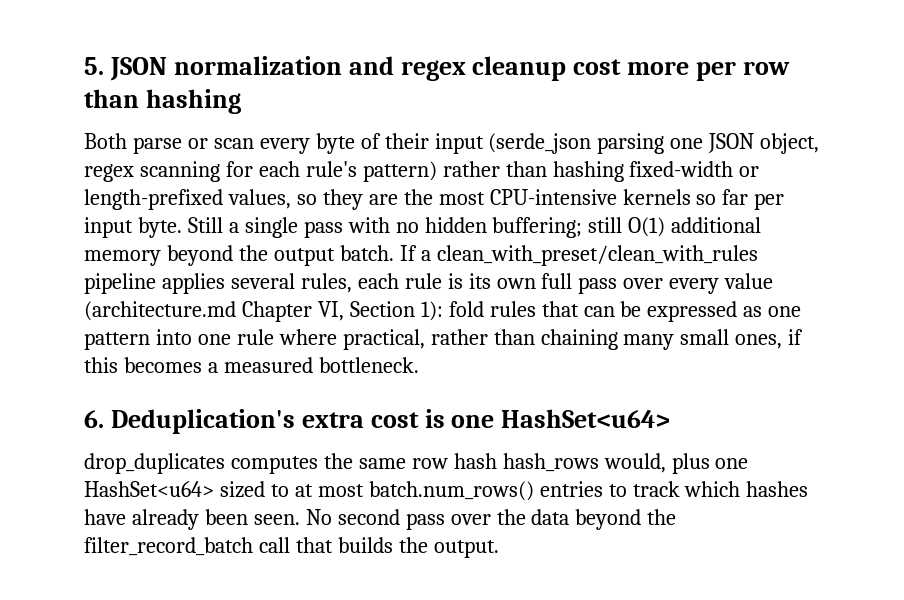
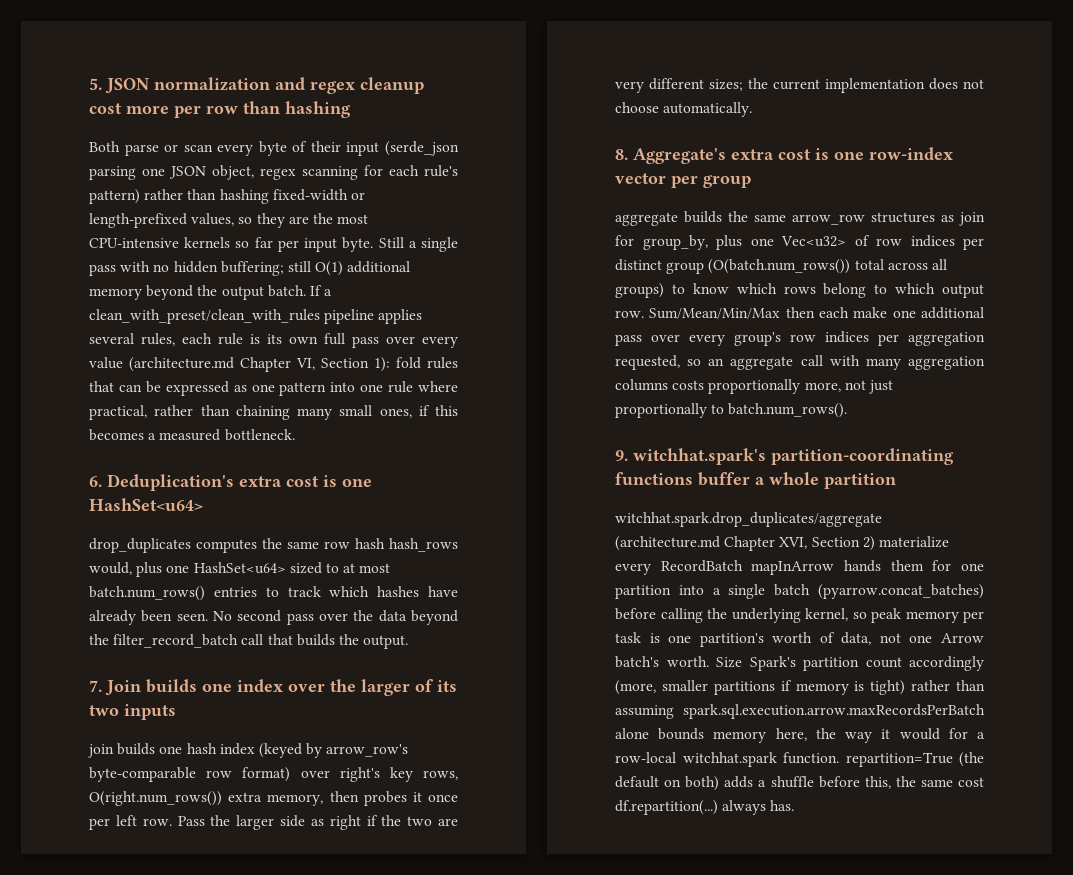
+ 7. Join builds one index over the larger of its two inputs
+ join builds one hash index (keyed by arrow_row's byte-comparable row format) over right's key rows, O(right.num_rows()) extra memory, then probes it once per left row. Pass the larger side as right if the two are very different sizes; the current implementation does not choose automatically.
+ 8. Aggregate's extra cost is one row-index vector per group
+ aggregate builds the same arrow_row structures as join for group_by, plus one Vec<u32> of row indices per distinct group (O(batch.num_rows()) total across all groups) to know which rows belong to which output row. Sum/Mean/Min/Max then each make one additional pass over every group's row indices per aggregation requested, so an aggregate call with many aggregation columns costs proportionally more, not just proportionally to batch.num_rows().
+ 9. witchhat.spark's partition-coordinating functions buffer a whole partition
+ witchhat.spark.drop_duplicates/aggregate (architecture.md Chapter XVI, Section 2) materialize every RecordBatch mapInArrow hands them for one partition into a single batch (pyarrow.concat_batches) before calling the underlying kernel, so peak memory per task is one partition's worth of data, not one Arrow batch's worth. Size Spark's partition count accordingly (more, smaller partitions if memory is tight) rather than assuming spark.sql.execution.arrow.maxRecordsPerBatch alone bounds memory here, the way it would for a row-local witchhat.spark function. repartition=True (the default on both) adds a shuffle before this, the same cost df.repartition(...) always has.

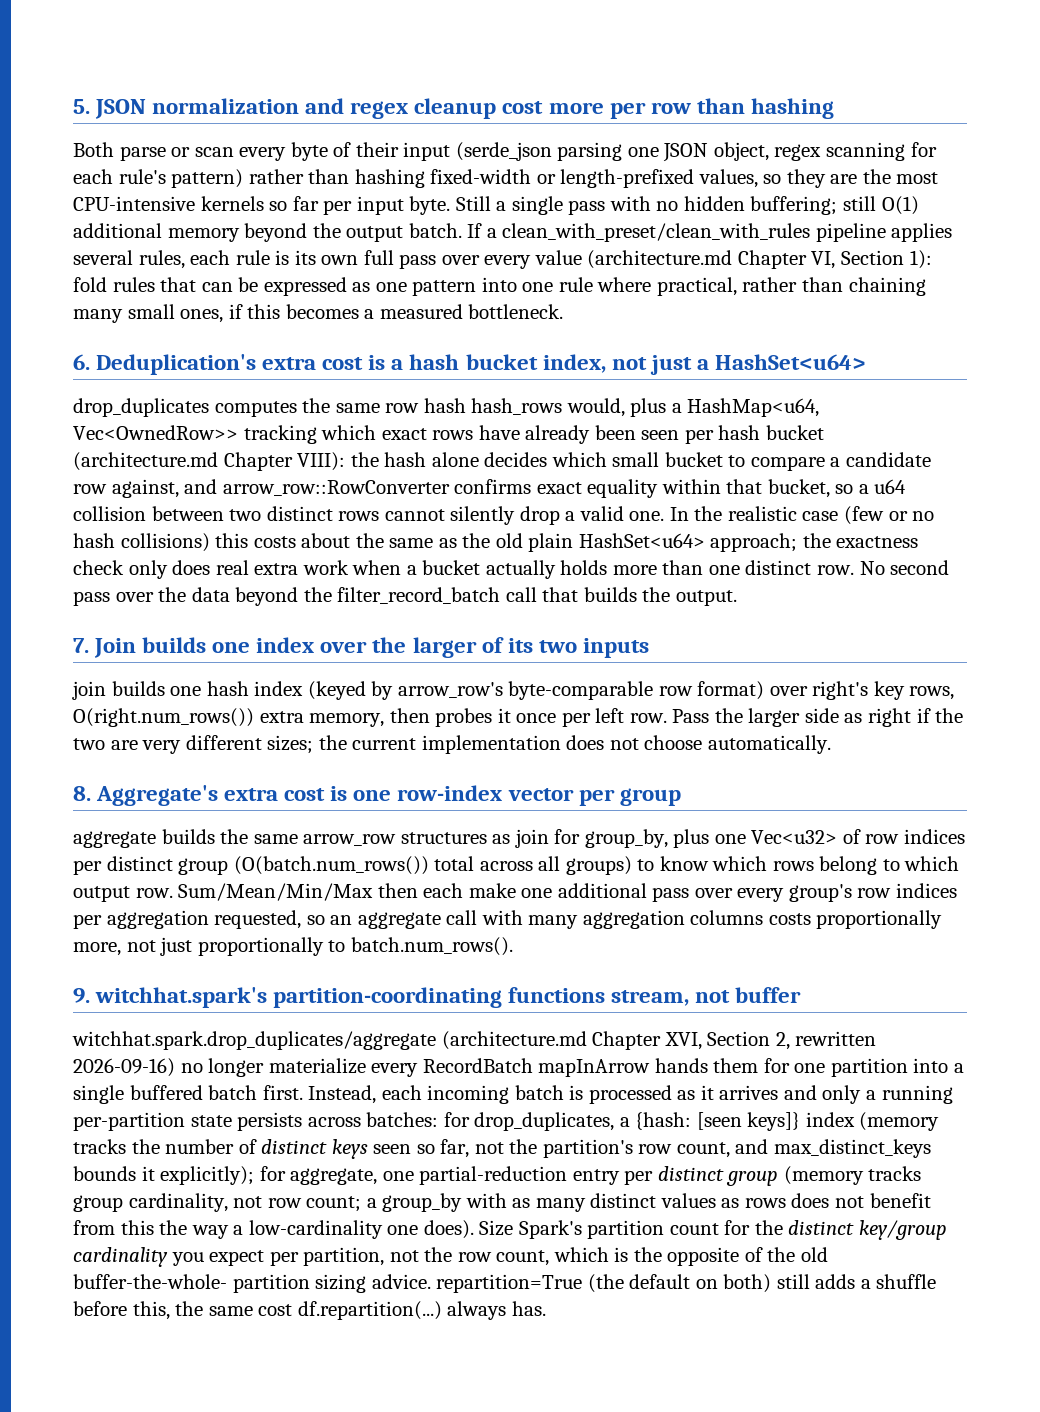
- 6. Deduplication's extra cost is one HashSet<u64>
+ 6. Deduplication's extra cost is a hash bucket index, not just a HashSet<u64>
- drop_duplicates computes the same row hash hash_rows would, plus one HashSet<u64> sized to at most batch.num_rows() entries to track which hashes have already been seen.
+ drop_duplicates computes the same row hash hash_rows would, plus a HashMap<u64, Vec<OwnedRow>> tracking which exact rows have already been seen per hash bucket (architecture.md Chapter VIII): the hash alone decides which small bucket to compare a candidate row against, and arrow_row::RowConverter confirms exact equality within that bucket, so a u64 collision between two distinct rows cannot silently drop a valid one. In the realistic case (few or no hash collisions) this costs about the same as the old plain HashSet<u64> approach; the exactness check only does real extra work when a bucket actually holds more than one distinct row.
- 9. witchhat.spark's partition-coordinating functions buffer a whole partition
+ 9. witchhat.spark's partition-coordinating functions stream, not buffer
- witchhat.spark.drop_duplicates/aggregate (architecture.md Chapter XVI, Section 2) materialize every RecordBatch mapInArrow hands them for one partition into a single batch (pyarrow.concat_batches) before calling the underlying kernel, so peak memory per task is one partition's worth of data, not one Arrow batch's worth. Size Spark's partition count accordingly (more, smaller partitions if memory is tight) rather than assuming spark.sql.execution.arrow.maxRecordsPerBatch alone bounds memory here, the way it would for a row-local witchhat.spark function. repartition=True (the default on both) adds a shuffle before this, the same cost df.repartition(...) always has.
+ witchhat.spark.drop_duplicates/aggregate (architecture.md Chapter XVI, Section 2, rewritten 2026-09-16) no longer materialize every RecordBatch mapInArrow hands them for one partition into a single buffered batch first. Instead, each incoming batch is processed as it arrives and only a running per-partition state persists across batches: for drop_duplicates, a {hash: [seen keys]} index (memory tracks the number of distinct keys seen so far, not the partition's row count, and max_distinct_keys bounds it explicitly); for aggregate, one partial-reduction entry per distinct group (memory tracks group cardinality, not row count; a group_by with as many distinct values as rows does not benefit from this the way a low-cardinality one does). Size Spark's partition count for the distinct key/group cardinality you expect per partition, not the row count, which is the opposite of the old buffer-the-whole- partition sizing advice. repartition=True (the default on both) still adds a shuffle before this, the same cost df.repartition(...) always has.

